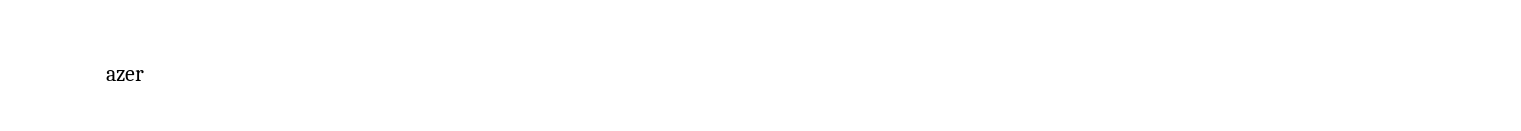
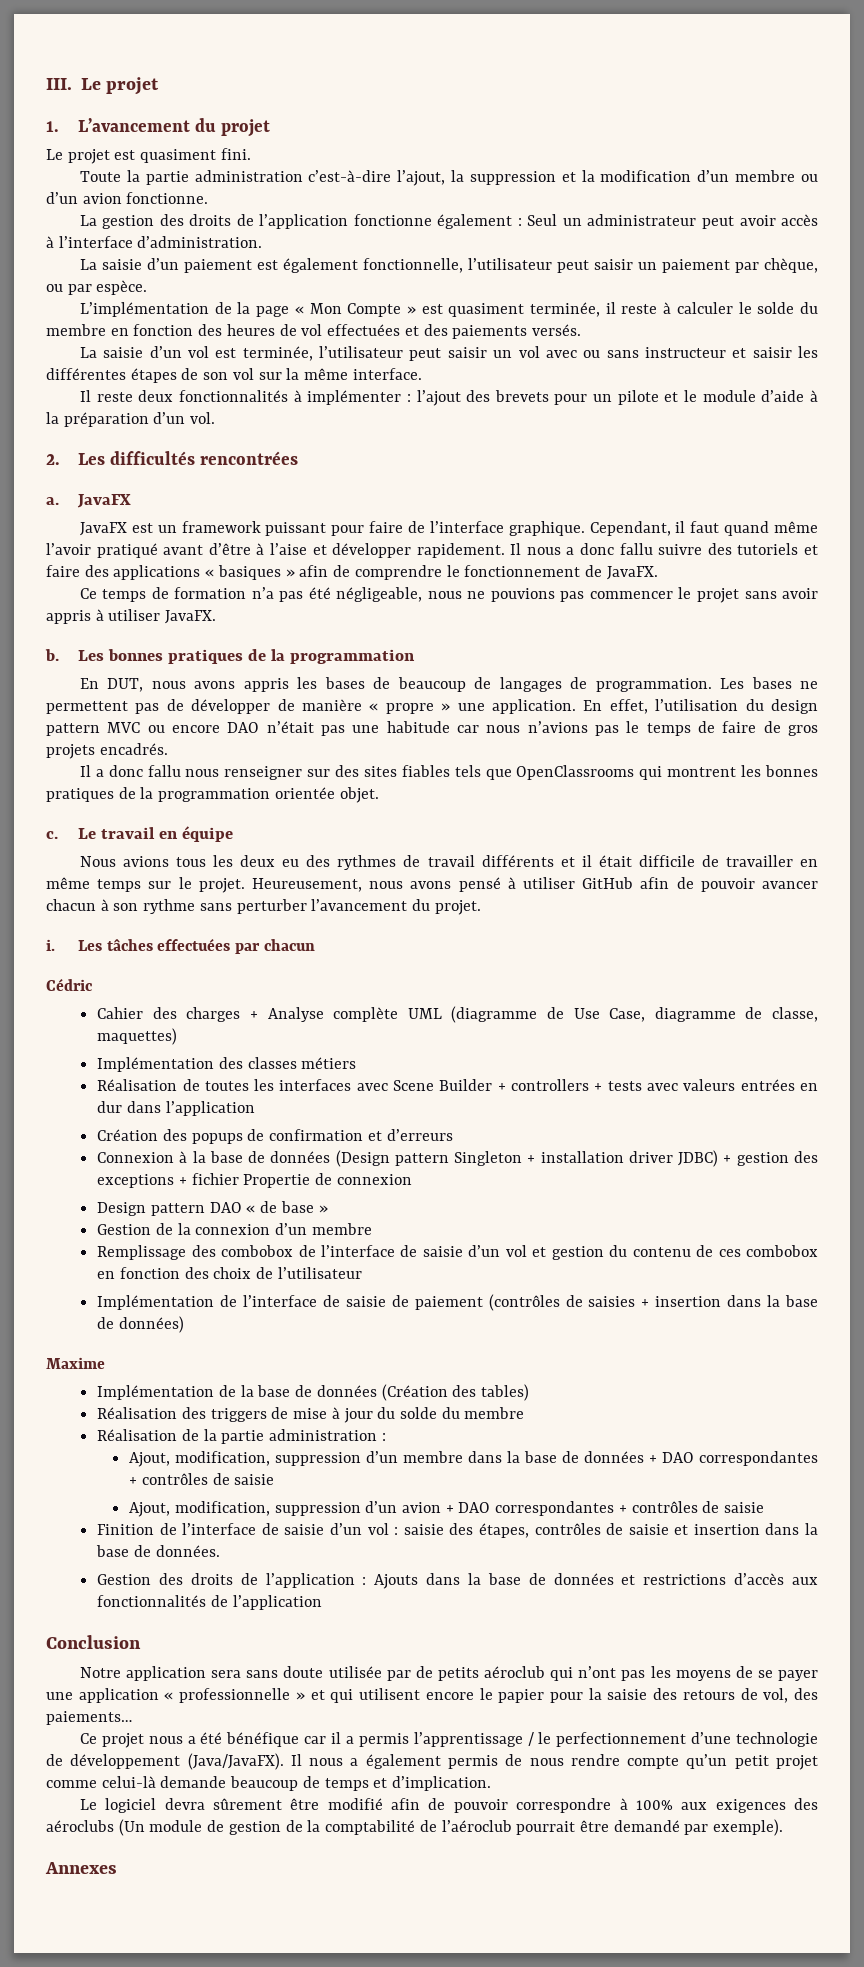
- azer
+ III. Le projet
+ 1. L’avancement du projet
+ Le projet est quasiment fini.
+ Toute la partie administration c’est-à-dire l’ajout, la suppression et la modification d’un membre ou d’un avion fonctionne.
+ La gestion des droits de l’application fonctionne également : Seul un administrateur peut avoir accès à l’interface d’administration.
+ La saisie d’un paiement est également fonctionnelle, l’utilisateur peut saisir un paiement par chèque, ou par espèce.
+ L’implémentation de la page « Mon Compte » est quasiment terminée, il reste à calculer le solde du membre en fonction des heures de vol effectuées et des paiements versés.
+ La saisie d’un vol est terminée, l’utilisateur peut saisir un vol avec ou sans instructeur et saisir les différentes étapes de son vol sur la même interface.
+ Il reste deux fonctionnalités à implémenter : l’ajout des brevets pour un pilote et le module d’aide à la préparation d’un vol.
+ 2. Les difficultés rencontrées
+ a. JavaFX
+ JavaFX est un framework puissant pour faire de l’interface graphique. Cependant, il faut quand même l’avoir pratiqué avant d’être à l’aise et développer rapidement. Il nous a donc fallu suivre des tutoriels et faire des applications « basiques » afin de comprendre le fonctionnement de JavaFX.
+ Ce temps de formation n’a pas été négligeable, nous ne pouvions pas commencer le projet sans avoir appris à utiliser JavaFX.
+ b. Les bonnes pratiques de la programmation
+ En DUT, nous avons appris les bases de beaucoup de langages de programmation. Les bases ne permettent pas de développer de manière « propre » une application. En effet, l’utilisation du design pattern MVC ou encore DAO n’était pas une habitude car nous n’avions pas le temps de faire de gros projets encadrés.
+ Il a donc fallu nous renseigner sur des sites fiables tels que OpenClassrooms qui montrent les bonnes pratiques de la programmation orientée objet.
+ c. Le travail en équipe
+ Nous avions tous les deux eu des rythmes de travail différents et il était difficile de travailler en même temps sur le projet. Heureusement, nous avons pensé à utiliser GitHub afin de pouvoir avancer chacun à son rythme sans perturber l’avancement du projet.
+ i. Les tâches effectuées par chacun
+ Cédric
+ Cahier des charges + Analyse complète UML (diagramme de Use Case, diagramme de classe, maquettes)
+ Implémentation des classes métiers
+ Réalisation de toutes les interfaces avec Scene Builder + controllers + tests avec valeurs entrées en dur dans l’application
+ Création des popups de confirmation et d’erreurs
+ Connexion à la base de données (Design pattern Singleton + installation driver JDBC) + gestion des exceptions + fichier Propertie de connexion
+ Design pattern DAO « de base »
+ Gestion de la connexion d’un membre
+ Remplissage des combobox de l’interface de saisie d’un vol et gestion du contenu de ces combobox en fonction des choix de l’utilisateur
+ Implémentation de l’interface de saisie de paiement (contrôles de saisies + insertion dans la base de données)
+ Maxime
+ Implémentation de la base de données (Création des tables)
+ Réalisation des triggers de mise à jour du solde du membre
+ Réalisation de la partie administration :
+ Ajout, modification, suppression d’un membre dans la base de données + DAO correspondantes + contrôles de saisie
+ Ajout, modification, suppression d’un avion + DAO correspondantes + contrôles de saisie
+ Finition de l’interface de saisie d’un vol : saisie des étapes, contrôles de saisie et insertion dans la base de données.
+ Gestion des droits de l’application : Ajouts dans la base de données et restrictions d’accès aux fonctionnalités de l’application
+ Conclusion
+ Notre application sera sans doute utilisée par de petits aéroclub qui n’ont pas les moyens de se payer une application « professionnelle » et qui utilisent encore le papier pour la saisie des retours de vol, des paiements…
+ Ce projet nous a été bénéfique car il a permis l’apprentissage / le perfectionnement d’une technologie de développement (Java/JavaFX). Il nous a également permis de nous rendre compte qu’un petit projet comme celui-là demande beaucoup de temps et d’implication.
+ Le logiciel devra sûrement être modifié afin de pouvoir correspondre à 100% aux exigences des aéroclubs (Un module de gestion de la comptabilité de l’aéroclub pourrait être demandé par exemple).
+ Annexes

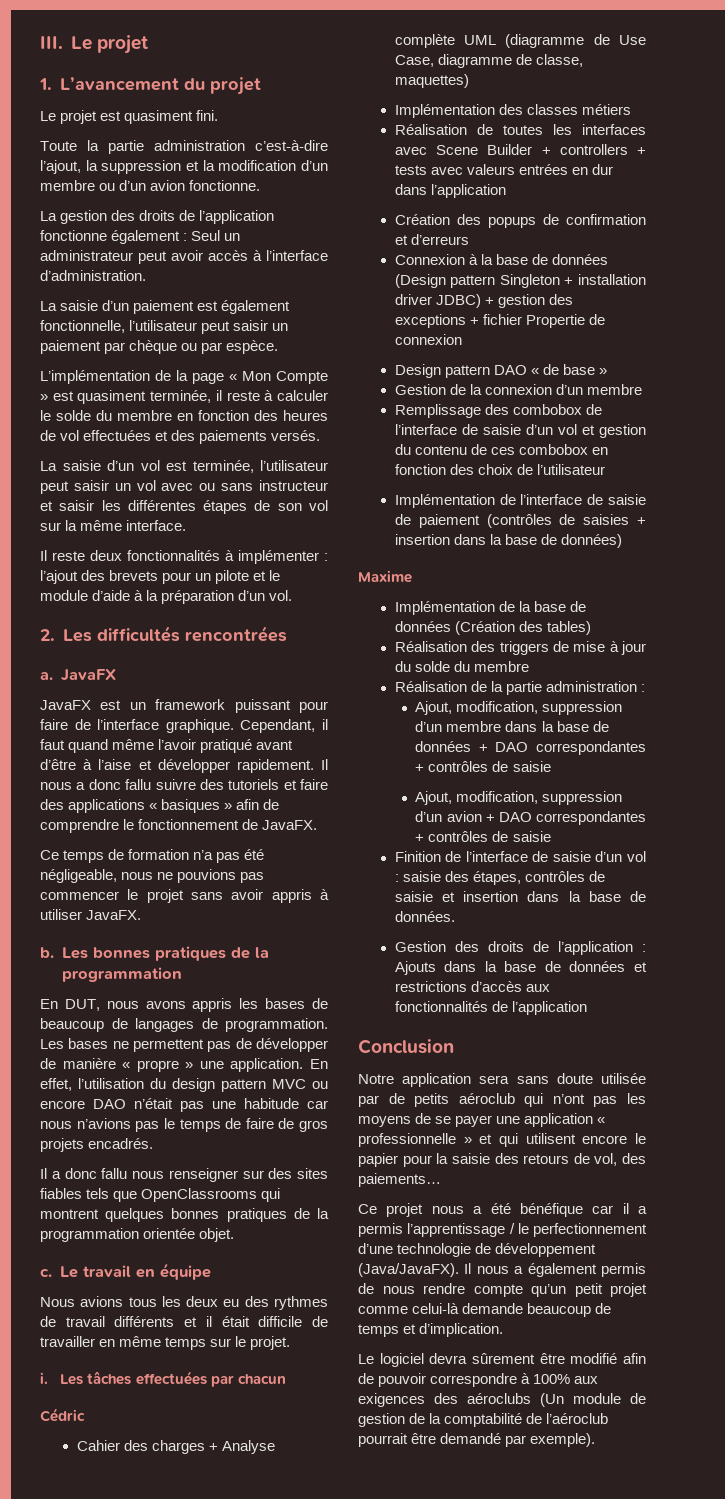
- La saisie d’un paiement est également fonctionnelle, l’utilisateur peut saisir un paiement par chèque, ou par espèce.
+ La saisie d’un paiement est également fonctionnelle, l’utilisateur peut saisir un paiement par chèque ou par espèce.
- Il a donc fallu nous renseigner sur des sites fiables tels que OpenClassrooms qui montrent les bonnes pratiques de la programmation orientée objet.
+ Il a donc fallu nous renseigner sur des sites fiables tels que OpenClassrooms qui montrent quelques bonnes pratiques de la programmation orientée objet.
- Heureusement, nous avons pensé à utiliser GitHub afin de pouvoir avancer chacun à son rythme sans perturber l’avancement du projet.
- Annexes

